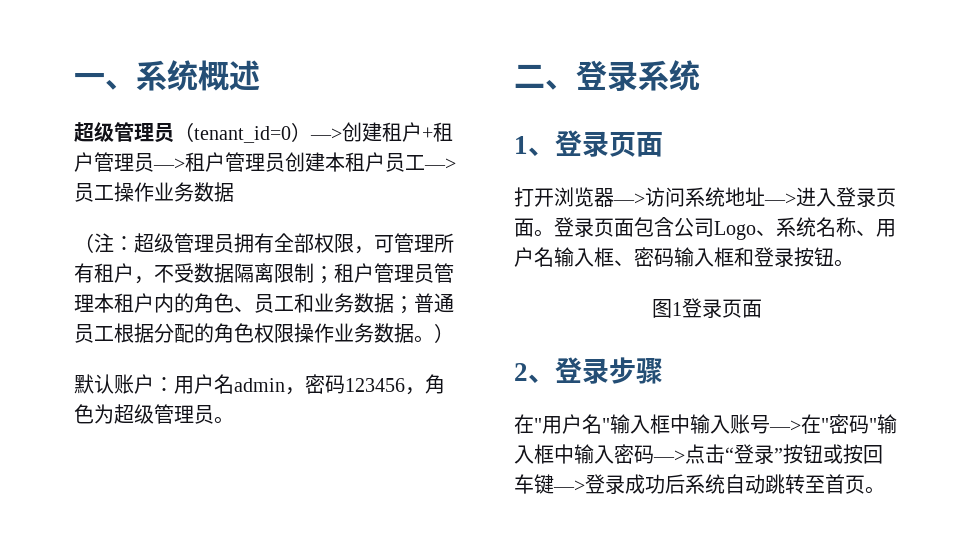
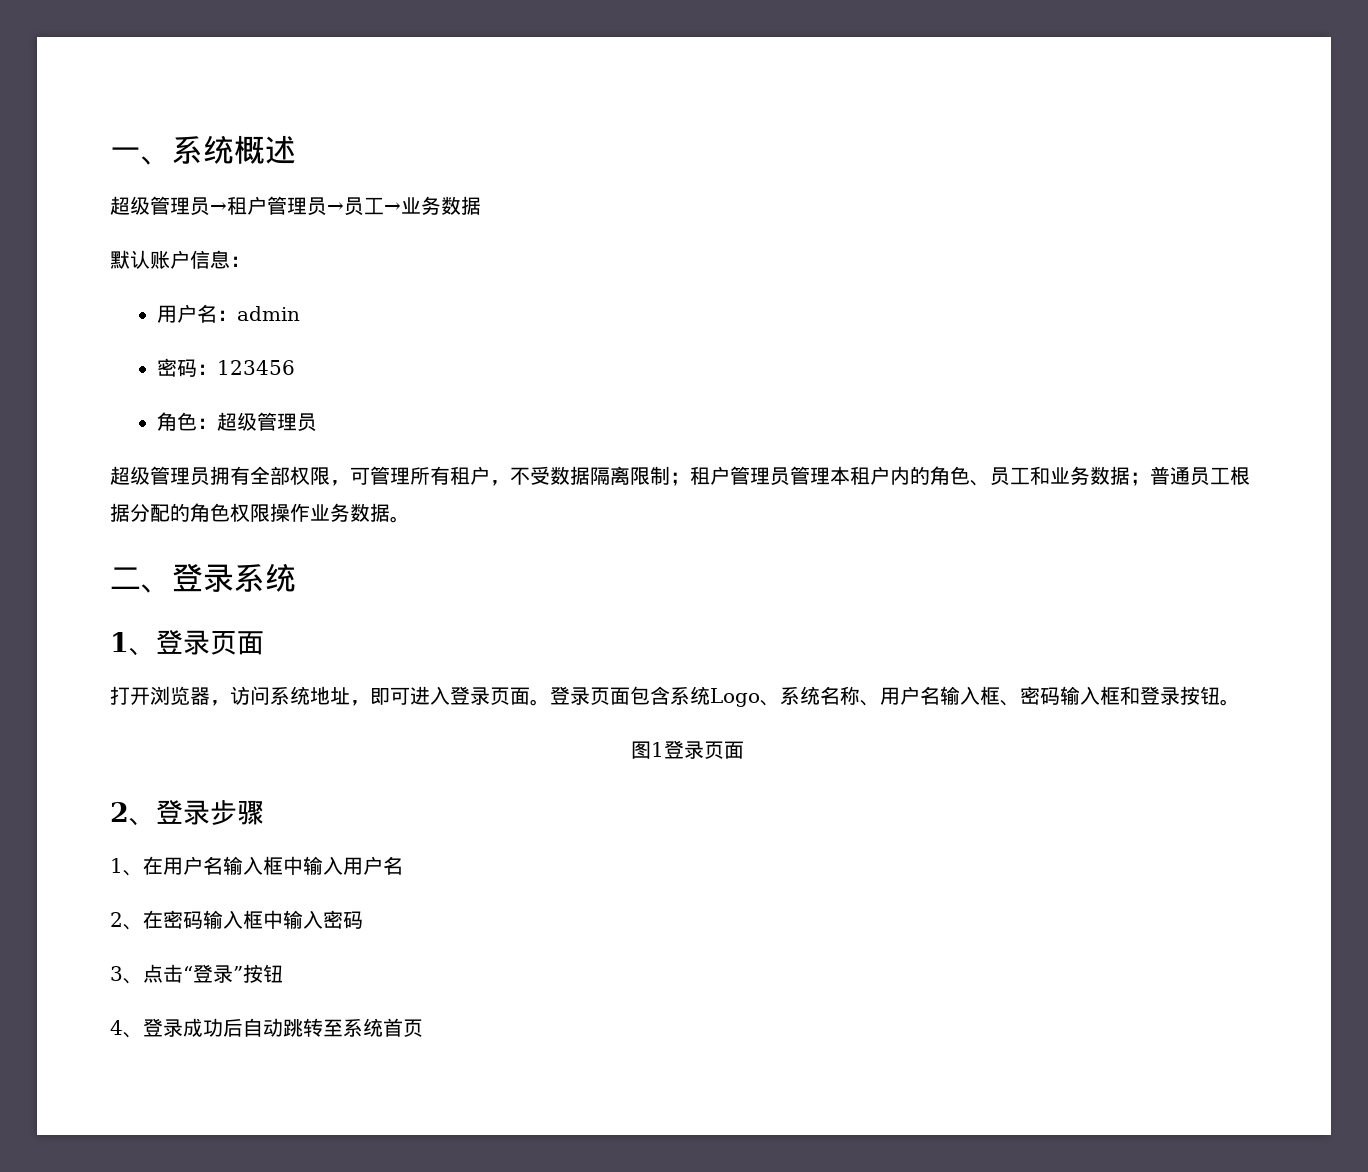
- 超级管理员（tenant_id=0）—>创建租户+租户管理员—>租户管理员创建本租户员工—>员工操作业务数据
- （注：超级管理员拥有全部权限，可管理所有租户，不受数据隔离限制；租户管理员管理本租户内的角色、员工和业务数据；普通员工根据分配的角色权限操作业务数据。）
- 默认账户：用户名admin，密码123456，角色为超级管理员。
+ 超级管理员→租户管理员→员工→业务数据
+ 默认账户信息：
+ 用户名：admin
+ 密码：123456
+ 角色：超级管理员
+ 超级管理员拥有全部权限，可管理所有租户，不受数据隔离限制；租户管理员管理本租户内的角色、员工和业务数据；普通员工根据分配的角色权限操作业务数据。
- 打开浏览器—>访问系统地址—>进入登录页面。
+ 打开浏览器，访问系统地址，即可进入登录页面。
- 登录页面包含公司Logo、系统名称、用户名输入框、密码输入框和登录按钮。
+ 登录页面包含系统Logo、系统名称、用户名输入框、密码输入框和登录按钮。
- 在"用户名"输入框中输入账号—>在"密码"输入框中输入密码—>点击“登录”按钮或按回车键—>登录成功后系统自动跳转至首页。
+ 1、在用户名输入框中输入用户名
+ 2、在密码输入框中输入密码
+ 3、点击“登录”按钮
+ 4、登录成功后自动跳转至系统首页

